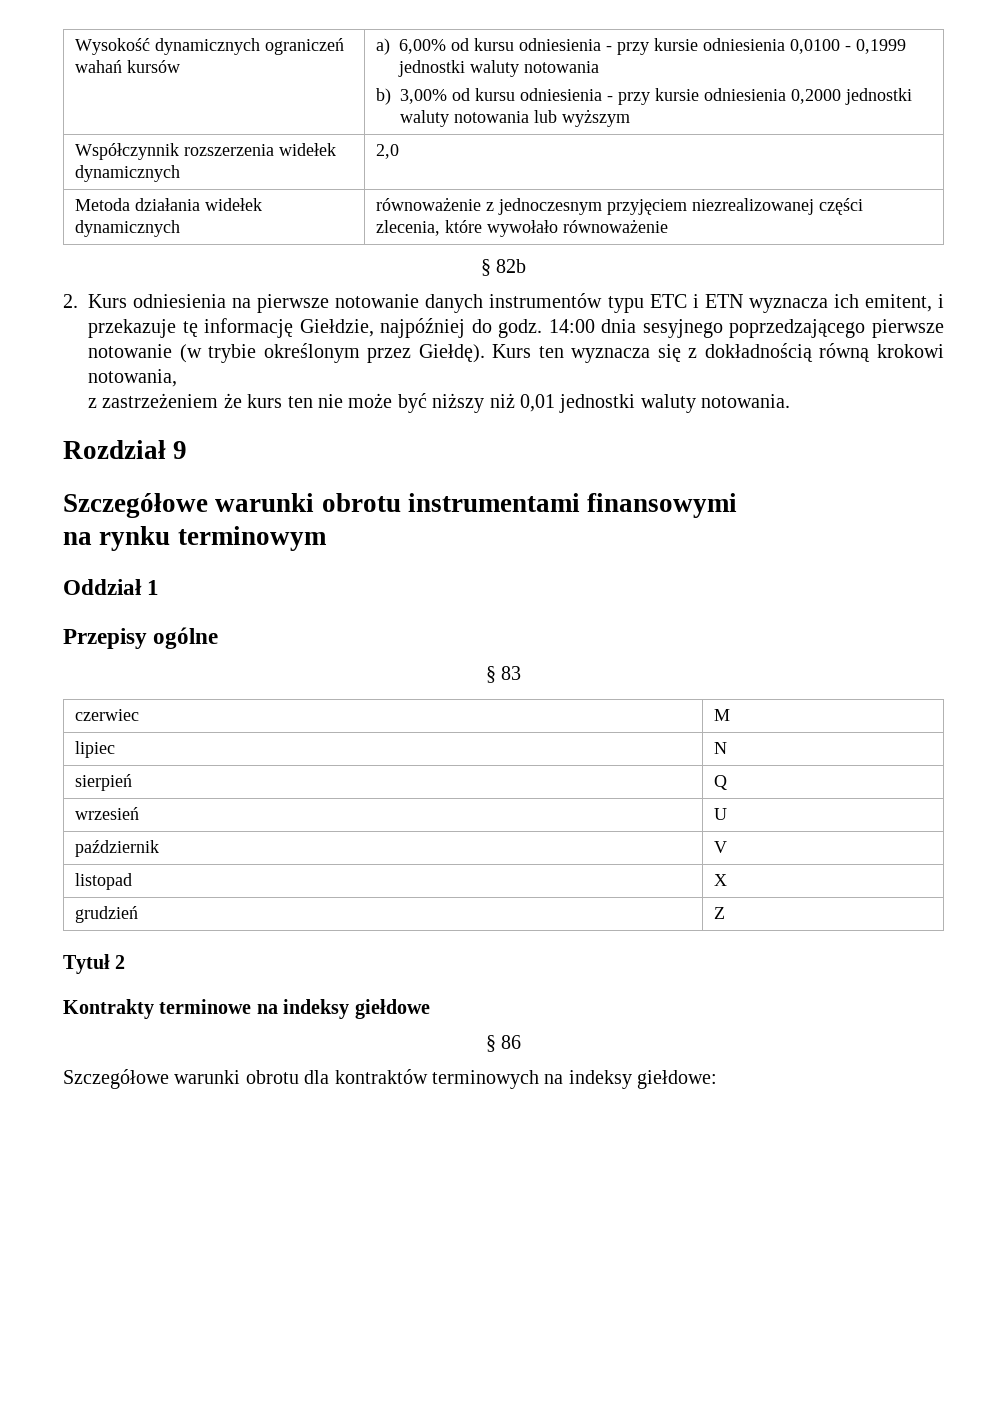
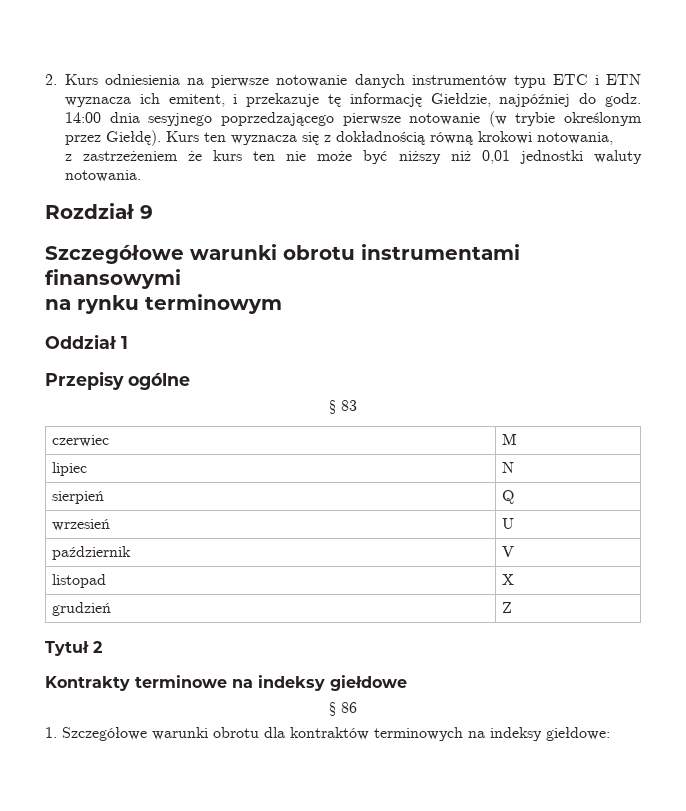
- Wysokość dynamicznych ograniczeń wahań kursów | a) 6,00% od kursu odniesienia - przy kursie odniesienia 0,0100 - 0,1999 jednostki waluty notowania
- b) 3,00% od kursu odniesienia - przy kursie odniesienia 0,2000 jednostki waluty notowania lub wyższym
- Współczynnik rozszerzenia widełek dynamicznych | 2,0
- Metoda działania widełek dynamicznych | równoważenie z jednoczesnym przyjęciem niezrealizowanej części zlecenia, które wywołało równoważenie
- § 82b
- Szczegółowe warunki obrotu dla kontraktów terminowych na indeksy giełdowe:
+ 1. Szczegółowe warunki obrotu dla kontraktów terminowych na indeksy giełdowe:

